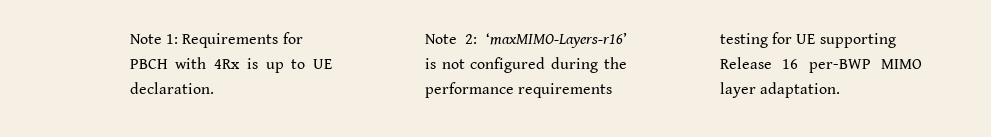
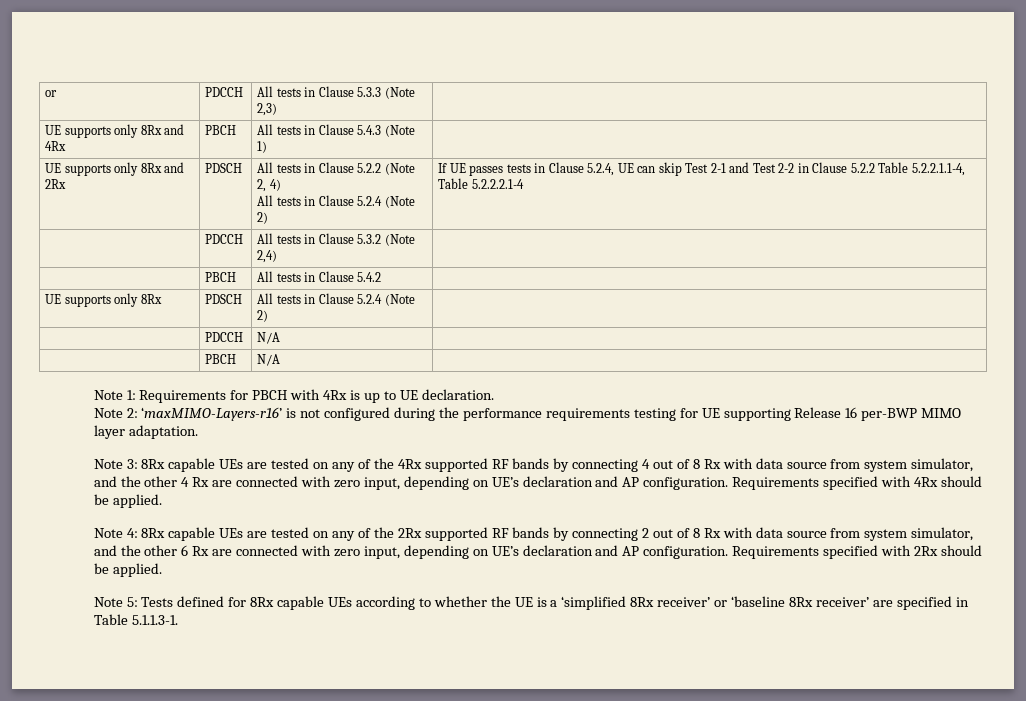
+ or | PDCCH | All tests in Clause 5.3.3 (Note 2,3) |
+ UE supports only 8Rx and 4Rx | PBCH | All tests in Clause 5.4.3 (Note 1) |
+ UE supports only 8Rx and 2Rx | PDSCH | All tests in Clause 5.2.2 (Note 2, 4)
+ All tests in Clause 5.2.4 (Note 2) | If UE passes tests in Clause 5.2.4, UE can skip Test 2-1 and Test 2-2 in Clause 5.2.2 Table 5.2.2.1.1-4, Table 5.2.2.2.1-4
+ | PDCCH | All tests in Clause 5.3.2 (Note 2,4) |
+ | PBCH | All tests in Clause 5.4.2 |
+ UE supports only 8Rx | PDSCH | All tests in Clause 5.2.4 (Note 2) |
+ | PDCCH | N/A |
+ | PBCH | N/A |
+ Note 3: 8Rx capable UEs are tested on any of the 4Rx supported RF bands by connecting 4 out of 8 Rx with data source from system simulator, and the other 4 Rx are connected with zero input, depending on UE’s declaration and AP configuration. Requirements specified with 4Rx should be applied.
+ Note 4: 8Rx capable UEs are tested on any of the 2Rx supported RF bands by connecting 2 out of 8 Rx with data source from system simulator, and the other 6 Rx are connected with zero input, depending on UE’s declaration and AP configuration. Requirements specified with 2Rx should be applied.
+ Note 5: Tests defined for 8Rx capable UEs according to whether the UE is a ‘simplified 8Rx receiver’ or ‘baseline 8Rx receiver’ are specified in Table 5.1.1.3-1.

